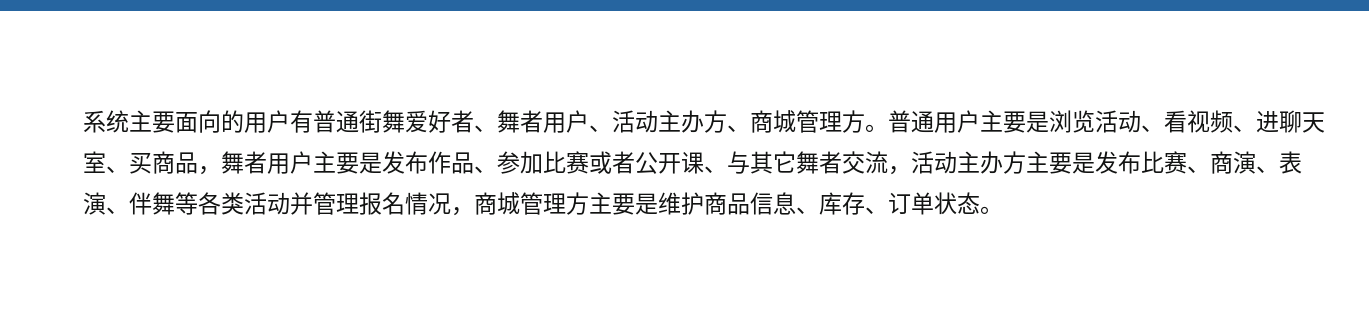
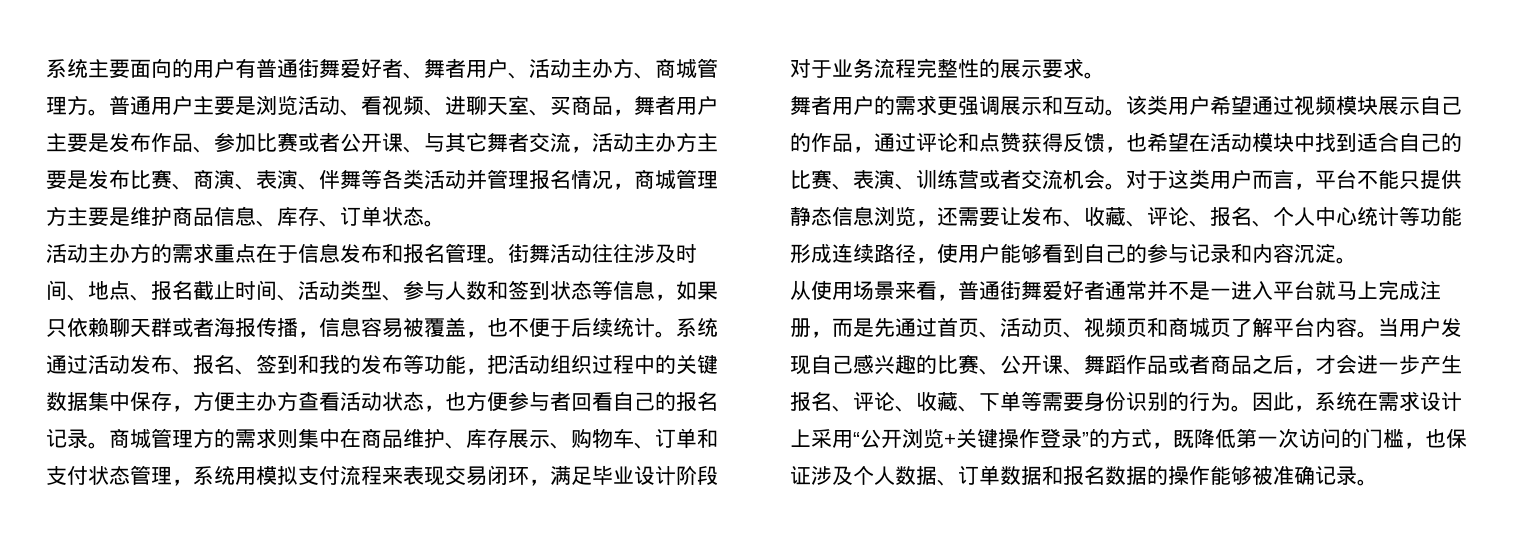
+ 活动主办方的需求重点在于信息发布和报名管理。街舞活动往往涉及时间、地点、报名截止时间、活动类型、参与人数和签到状态等信息，如果只依赖聊天群或者海报传播，信息容易被覆盖，也不便于后续统计。系统通过活动发布、报名、签到和我的发布等功能，把活动组织过程中的关键数据集中保存，方便主办方查看活动状态，也方便参与者回看自己的报名记录。商城管理方的需求则集中在商品维护、库存展示、购物车、订单和支付状态管理，系统用模拟支付流程来表现交易闭环，满足毕业设计阶段对于业务流程完整性的展示要求。
+ 舞者用户的需求更强调展示和互动。该类用户希望通过视频模块展示自己的作品，通过评论和点赞获得反馈，也希望在活动模块中找到适合自己的比赛、表演、训练营或者交流机会。对于这类用户而言，平台不能只提供静态信息浏览，还需要让发布、收藏、评论、报名、个人中心统计等功能形成连续路径，使用户能够看到自己的参与记录和内容沉淀。
+ 从使用场景来看，普通街舞爱好者通常并不是一进入平台就马上完成注册，而是先通过首页、活动页、视频页和商城页了解平台内容。当用户发现自己感兴趣的比赛、公开课、舞蹈作品或者商品之后，才会进一步产生报名、评论、收藏、下单等需要身份识别的行为。因此，系统在需求设计上采用“公开浏览+关键操作登录”的方式，既降低第一次访问的门槛，也保证涉及个人数据、订单数据和报名数据的操作能够被准确记录。

